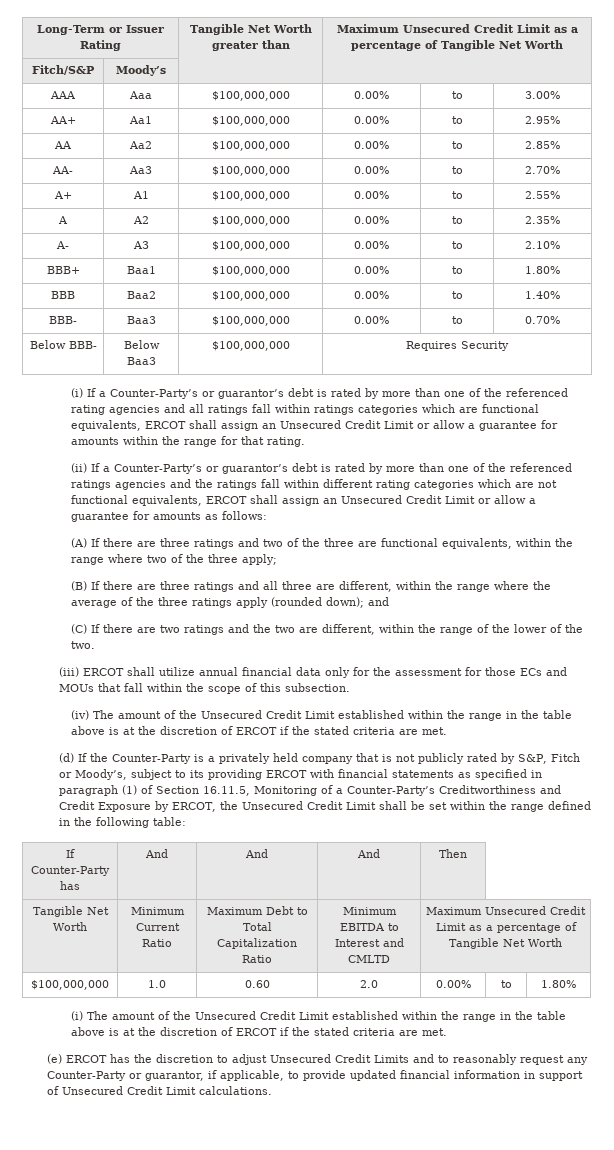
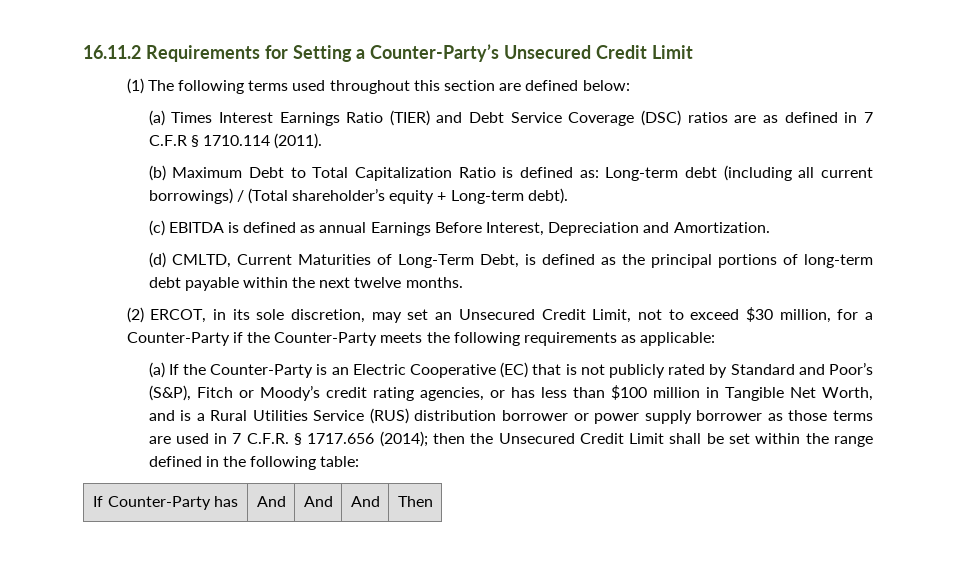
- Long-Term or Issuer Rating | Tangible Net Worth greater than | Maximum Unsecured Credit Limit as a percentage of Tangible Net Worth
- Fitch/S&P | Moody’s | |
- AAA | Aaa | $100,000,000 | 0.00% | to | 3.00%
- AA+ | Aa1 | $100,000,000 | 0.00% | to | 2.95%
- AA | Aa2 | $100,000,000 | 0.00% | to | 2.85%
- AA- | Aa3 | $100,000,000 | 0.00% | to | 2.70%
- A+ | A1 | $100,000,000 | 0.00% | to | 2.55%
- A | A2 | $100,000,000 | 0.00% | to | 2.35%
- A- | A3 | $100,000,000 | 0.00% | to | 2.10%
- BBB+ | Baa1 | $100,000,000 | 0.00% | to | 1.80%
- BBB | Baa2 | $100,000,000 | 0.00% | to | 1.40%
- BBB- | Baa3 | $100,000,000 | 0.00% | to | 0.70%
- Below BBB- | Below Baa3 | $100,000,000 | Requires Security
- (i) If a Counter-Party’s or guarantor’s debt is rated by more than one of the referenced rating agencies and all ratings fall within ratings categories which are functional equivalents, ERCOT shall assign an Unsecured Credit Limit or allow a guarantee for amounts within the range for that rating.
- (ii) If a Counter-Party’s or guarantor’s debt is rated by more than one of the referenced ratings agencies and the ratings fall within different rating categories which are not functional equivalents, ERCOT shall assign an Unsecured Credit Limit or allow a guarantee for amounts as follows:
- (A) If there are three ratings and two of the three are functional equivalents, within the range where two of the three apply;
- (B) If there are three ratings and all three are different, within the range where the average of the three ratings apply (rounded down); and
- (C) If there are two ratings and the two are different, within the range of the lower of the two.
- (iii) ERCOT shall utilize annual financial data only for the assessment for those ECs and MOUs that fall within the scope of this subsection.
- (iv) The amount of the Unsecured Credit Limit established within the range in the table above is at the discretion of ERCOT if the stated criteria are met.
- (d) If the Counter-Party is a privately held company that is not publicly rated by S&P, Fitch or Moody’s, subject to its providing ERCOT with financial statements as specified in paragraph (1) of Section 16.11.5, Monitoring of a Counter-Party’s Creditworthiness and Credit Exposure by ERCOT, the Unsecured Credit Limit shall be set within the range defined in the following table:
+ 16.11.2 Requirements for Setting a Counter-Party’s Unsecured Credit Limit
+ (1) The following terms used throughout this section are defined below:
+ (a) Times Interest Earnings Ratio (TIER) and Debt Service Coverage (DSC) ratios are as defined in 7 C.F.R § 1710.114 (2011).
+ (b) Maximum Debt to Total Capitalization Ratio is defined as: Long-term debt (including all current borrowings) / (Total shareholder’s equity + Long-term debt).
+ (c) EBITDA is defined as annual Earnings Before Interest, Depreciation and Amortization.
+ (d) CMLTD, Current Maturities of Long-Term Debt, is defined as the principal portions of long-term debt payable within the next twelve months.
+ (2) ERCOT, in its sole discretion, may set an Unsecured Credit Limit, not to exceed $30 million, for a Counter-Party if the Counter-Party meets the following requirements as applicable:
+ (a) If the Counter-Party is an Electric Cooperative (EC) that is not publicly rated by Standard and Poor’s (S&P), Fitch or Moody’s credit rating agencies, or has less than $100 million in Tangible Net Worth, and is a Rural Utilities Service (RUS) distribution borrower or power supply borrower as those terms are used in 7 C.F.R. § 1717.656 (2014); then the Unsecured Credit Limit shall be set within the range defined in the following table:
- Tangible Net Worth | Minimum Current Ratio | Maximum Debt to Total Capitalization Ratio | Minimum EBITDA to Interest and CMLTD | Maximum Unsecured Credit Limit as a percentage of Tangible Net Worth
- $100,000,000 | 1.0 | 0.60 | 2.0 | 0.00% | to | 1.80%
- (i) The amount of the Unsecured Credit Limit established within the range in the table above is at the discretion of ERCOT if the stated criteria are met.
- (e) ERCOT has the discretion to adjust Unsecured Credit Limits and to reasonably request any Counter-Party or guarantor, if applicable, to provide updated financial information in support of Unsecured Credit Limit calculations.

